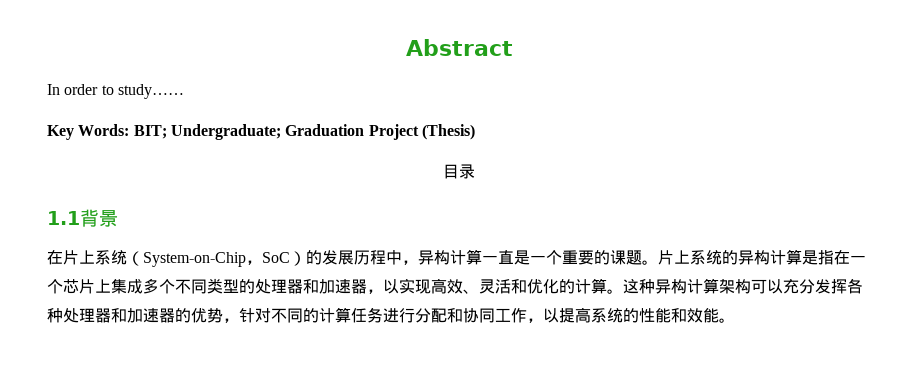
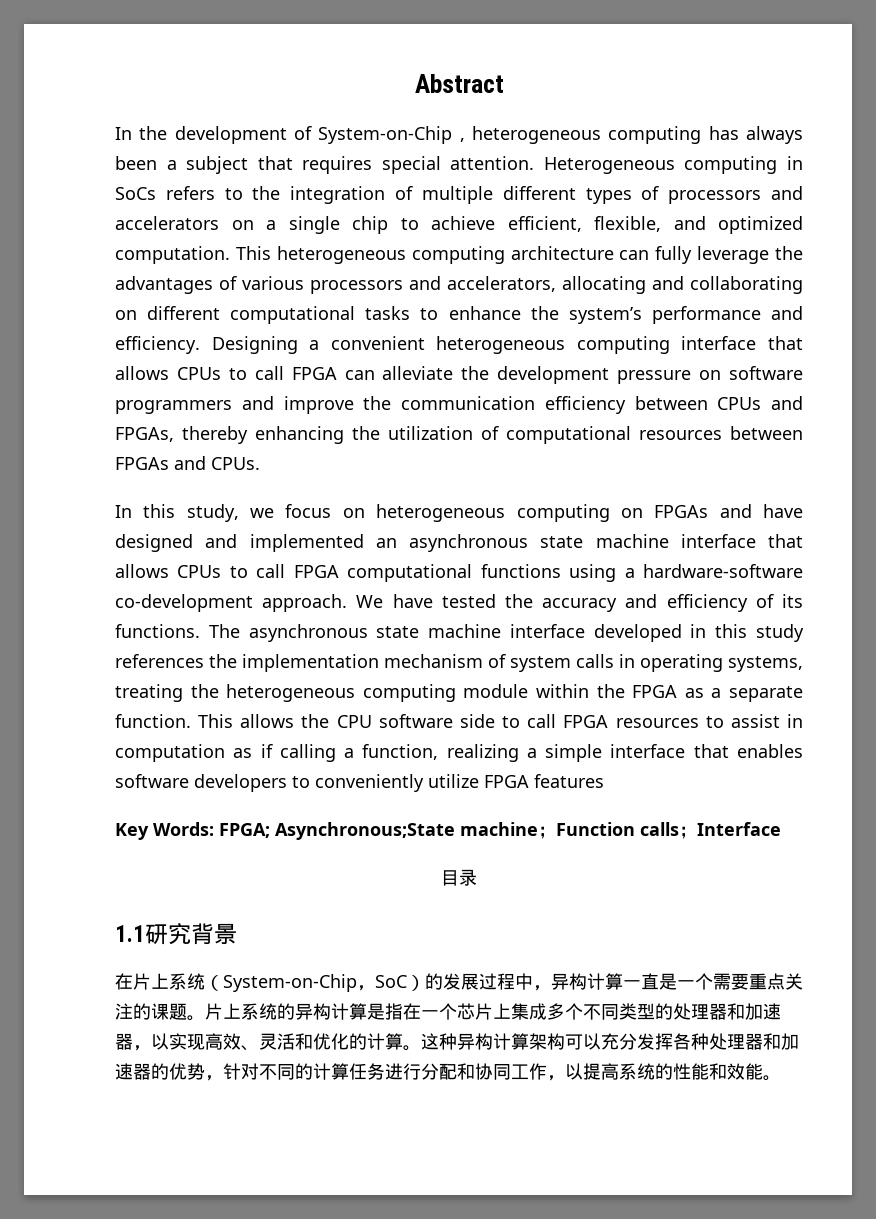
- In order to study……
- Key Words: BIT; Undergraduate; Graduation Project (Thesis)
+ In the development of System-on-Chip , heterogeneous computing has always been a subject that requires special attention. Heterogeneous computing in SoCs refers to the integration of multiple different types of processors and accelerators on a single chip to achieve efficient, flexible, and optimized computation. This heterogeneous computing architecture can fully leverage the advantages of various processors and accelerators, allocating and collaborating on different computational tasks to enhance the system’s performance and efficiency. Designing a convenient heterogeneous computing interface that allows CPUs to call FPGA can alleviate the development pressure on software programmers and improve the communication efficiency between CPUs and FPGAs, thereby enhancing the utilization of computational resources between FPGAs and CPUs.
+ In this study, we focus on heterogeneous computing on FPGAs and have designed and implemented an asynchronous state machine interface that allows CPUs to call FPGA computational functions using a hardware-software co-development approach. We have tested the accuracy and efficiency of its functions. The asynchronous state machine interface developed in this study references the implementation mechanism of system calls in operating systems, treating the heterogeneous computing module within the FPGA as a separate function. This allows the CPU software side to call FPGA resources to assist in computation as if calling a function, realizing a simple interface that enables software developers to conveniently utilize FPGA features
+ Key Words: FPGA; Asynchronous;State machine；Function calls；Interface
- 1.1背景
+ 1.1研究背景
- 在片上系统（System-on-Chip，SoC）的发展历程中，异构计算一直是一个重要的课题。
+ 在片上系统（System-on-Chip，SoC）的发展过程中，异构计算一直是一个需要重点关注的课题。

